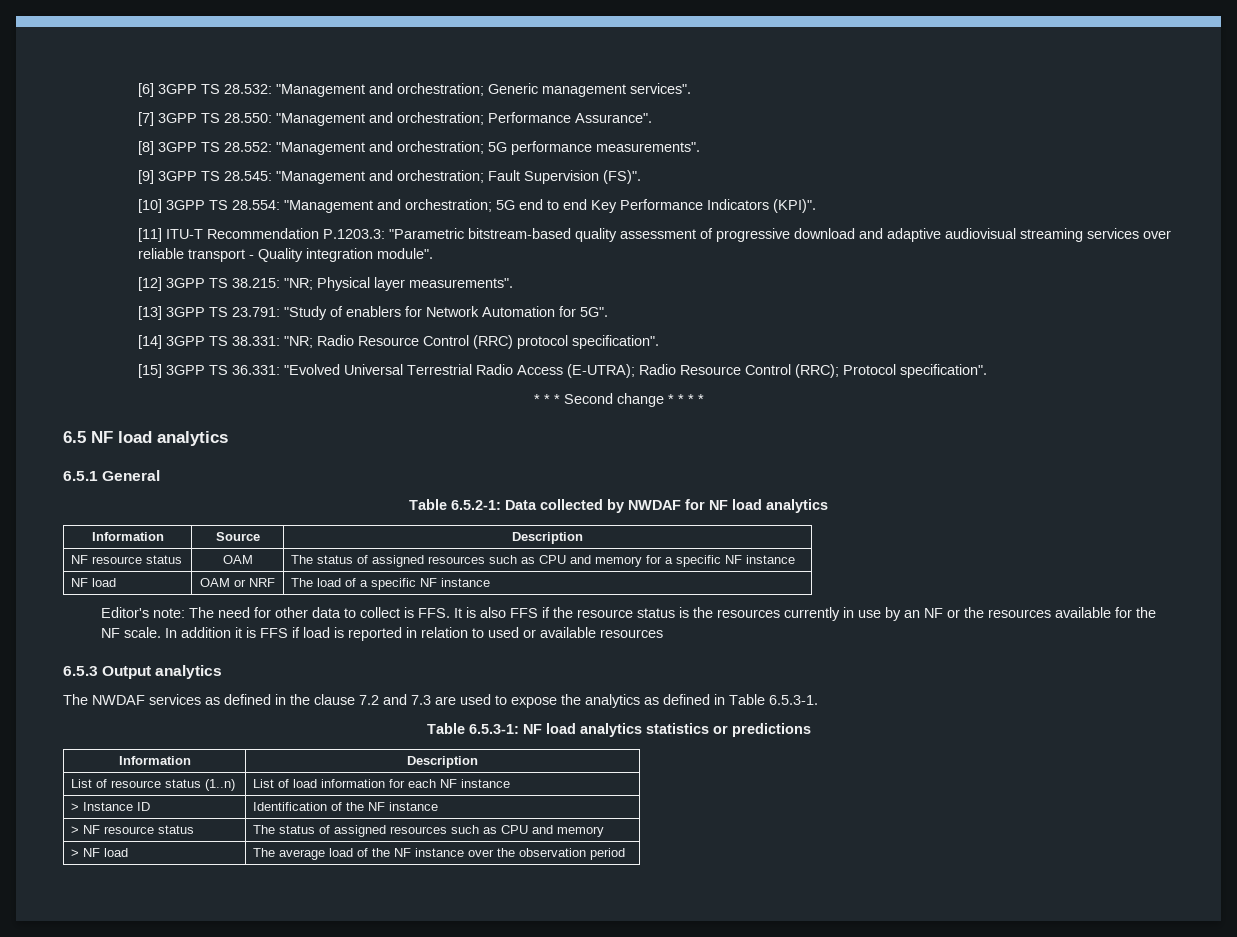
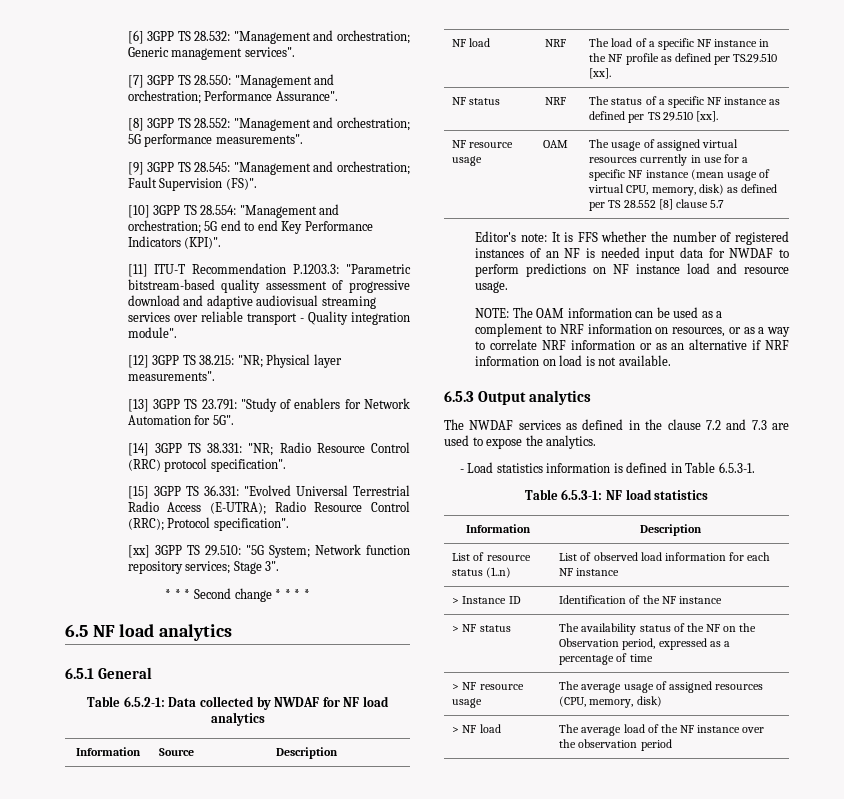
+ [xx] 3GPP TS 29.510: "5G System; Network function repository services; Stage 3".
- NF resource status | OAM | The status of assigned resources such as CPU and memory for a specific NF instance
- NF load | OAM or NRF | The load of a specific NF instance
- Editor's note: The need for other data to collect is FFS. It is also FFS if the resource status is the resources currently in use by an NF or the resources available for the NF scale. In addition it is FFS if load is reported in relation to used or available resources
+ NF load | NRF | The load of a specific NF instance in the NF profile as defined per TS.29.510 [xx].
+ NF status | NRF | The status of a specific NF instance as defined per TS 29.510 [xx].
+ NF resource usage | OAM | The usage of assigned virtual resources currently in use for a specific NF instance (mean usage of virtual CPU, memory, disk) as defined per TS 28.552 [8] clause 5.7
+ Editor's note: It is FFS whether the number of registered instances of an NF is needed input data for NWDAF to perform predictions on NF instance load and resource usage.
+ NOTE: The OAM information can be used as a complement to NRF information on resources, or as a way to correlate NRF information or as an alternative if NRF information on load is not available.
- The NWDAF services as defined in the clause 7.2 and 7.3 are used to expose the analytics as defined in Table 6.5.3-1.
+ The NWDAF services as defined in the clause 7.2 and 7.3 are used to expose the analytics.
+ - Load statistics information is defined in Table 6.5.3-1.
- Table 6.5.3-1: NF load analytics statistics or predictions
+ Table 6.5.3-1: NF load statistics
- List of resource status (1..n) | List of load information for each NF instance
+ List of resource status (1..n) | List of observed load information for each NF instance
- > NF resource status | The status of assigned resources such as CPU and memory
+ > NF status | The availability status of the NF on the Observation period, expressed as a percentage of time
+ > NF resource usage | The average usage of assigned resources (CPU, memory, disk)

